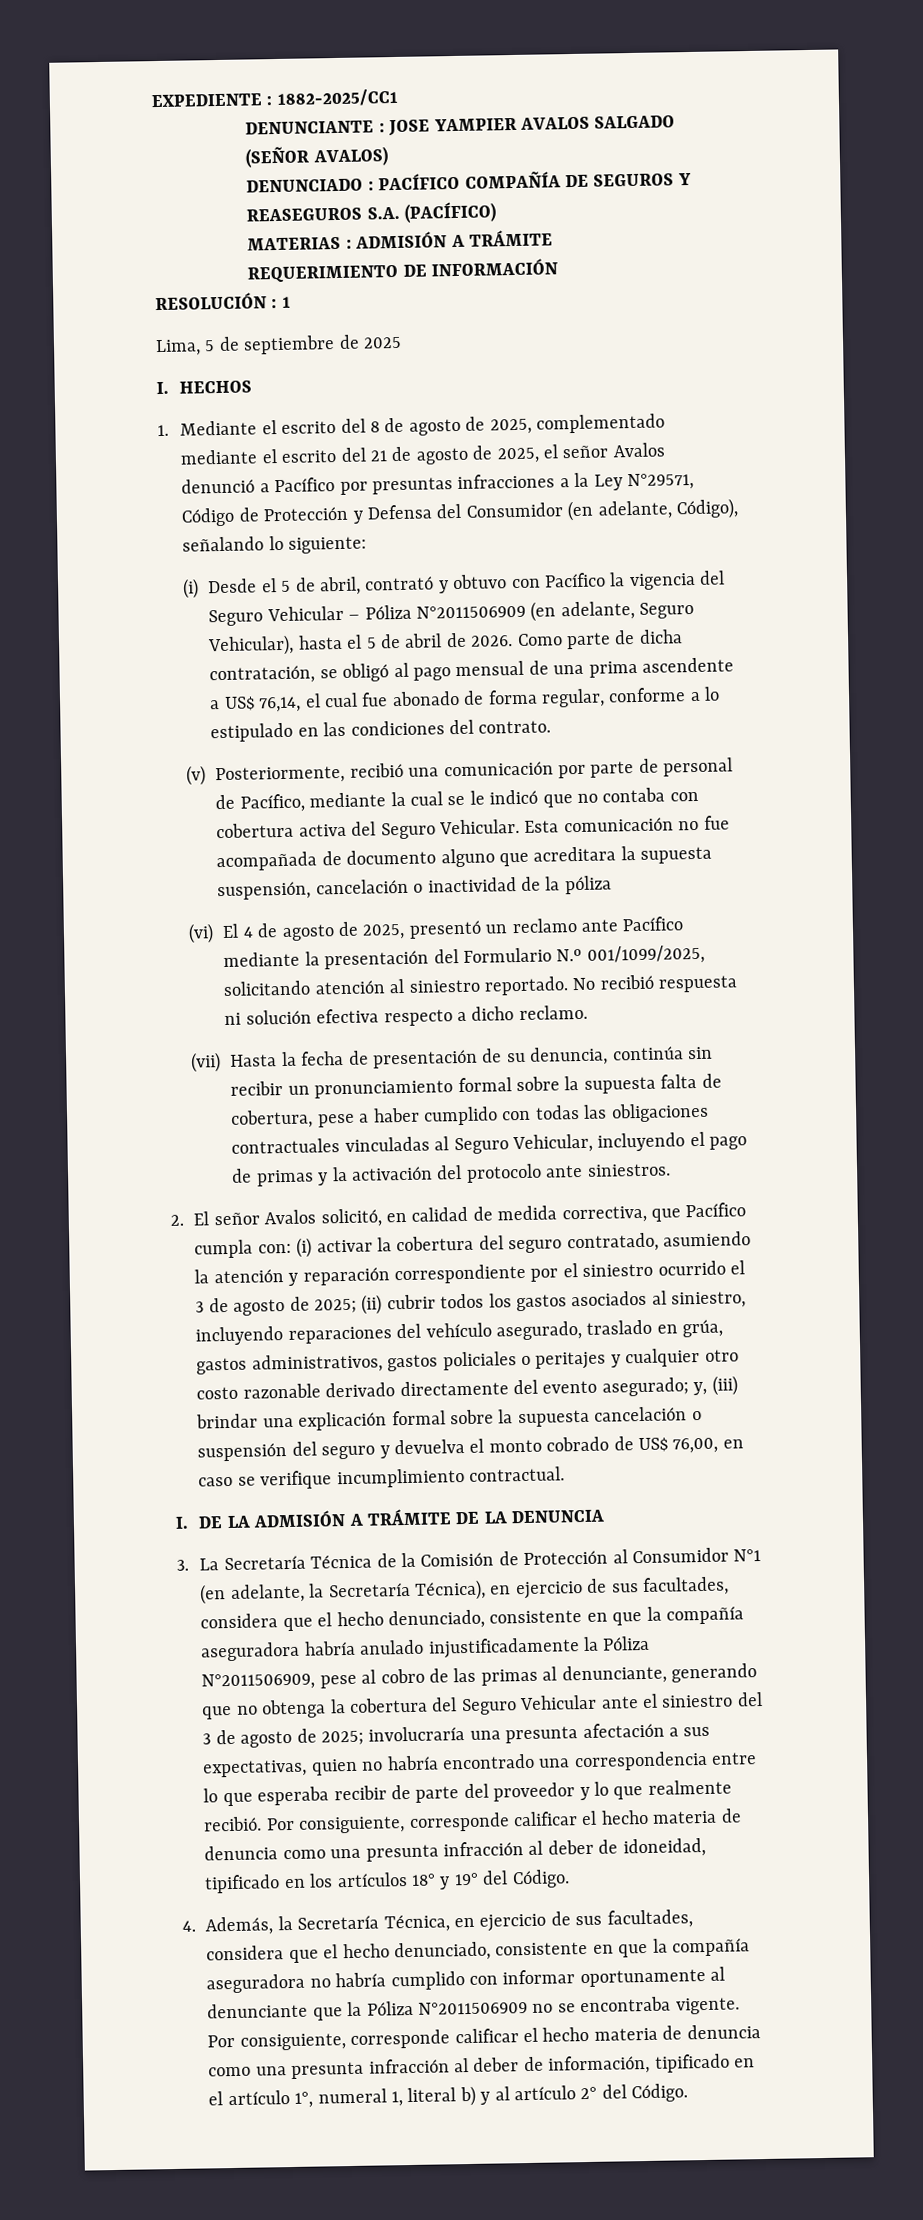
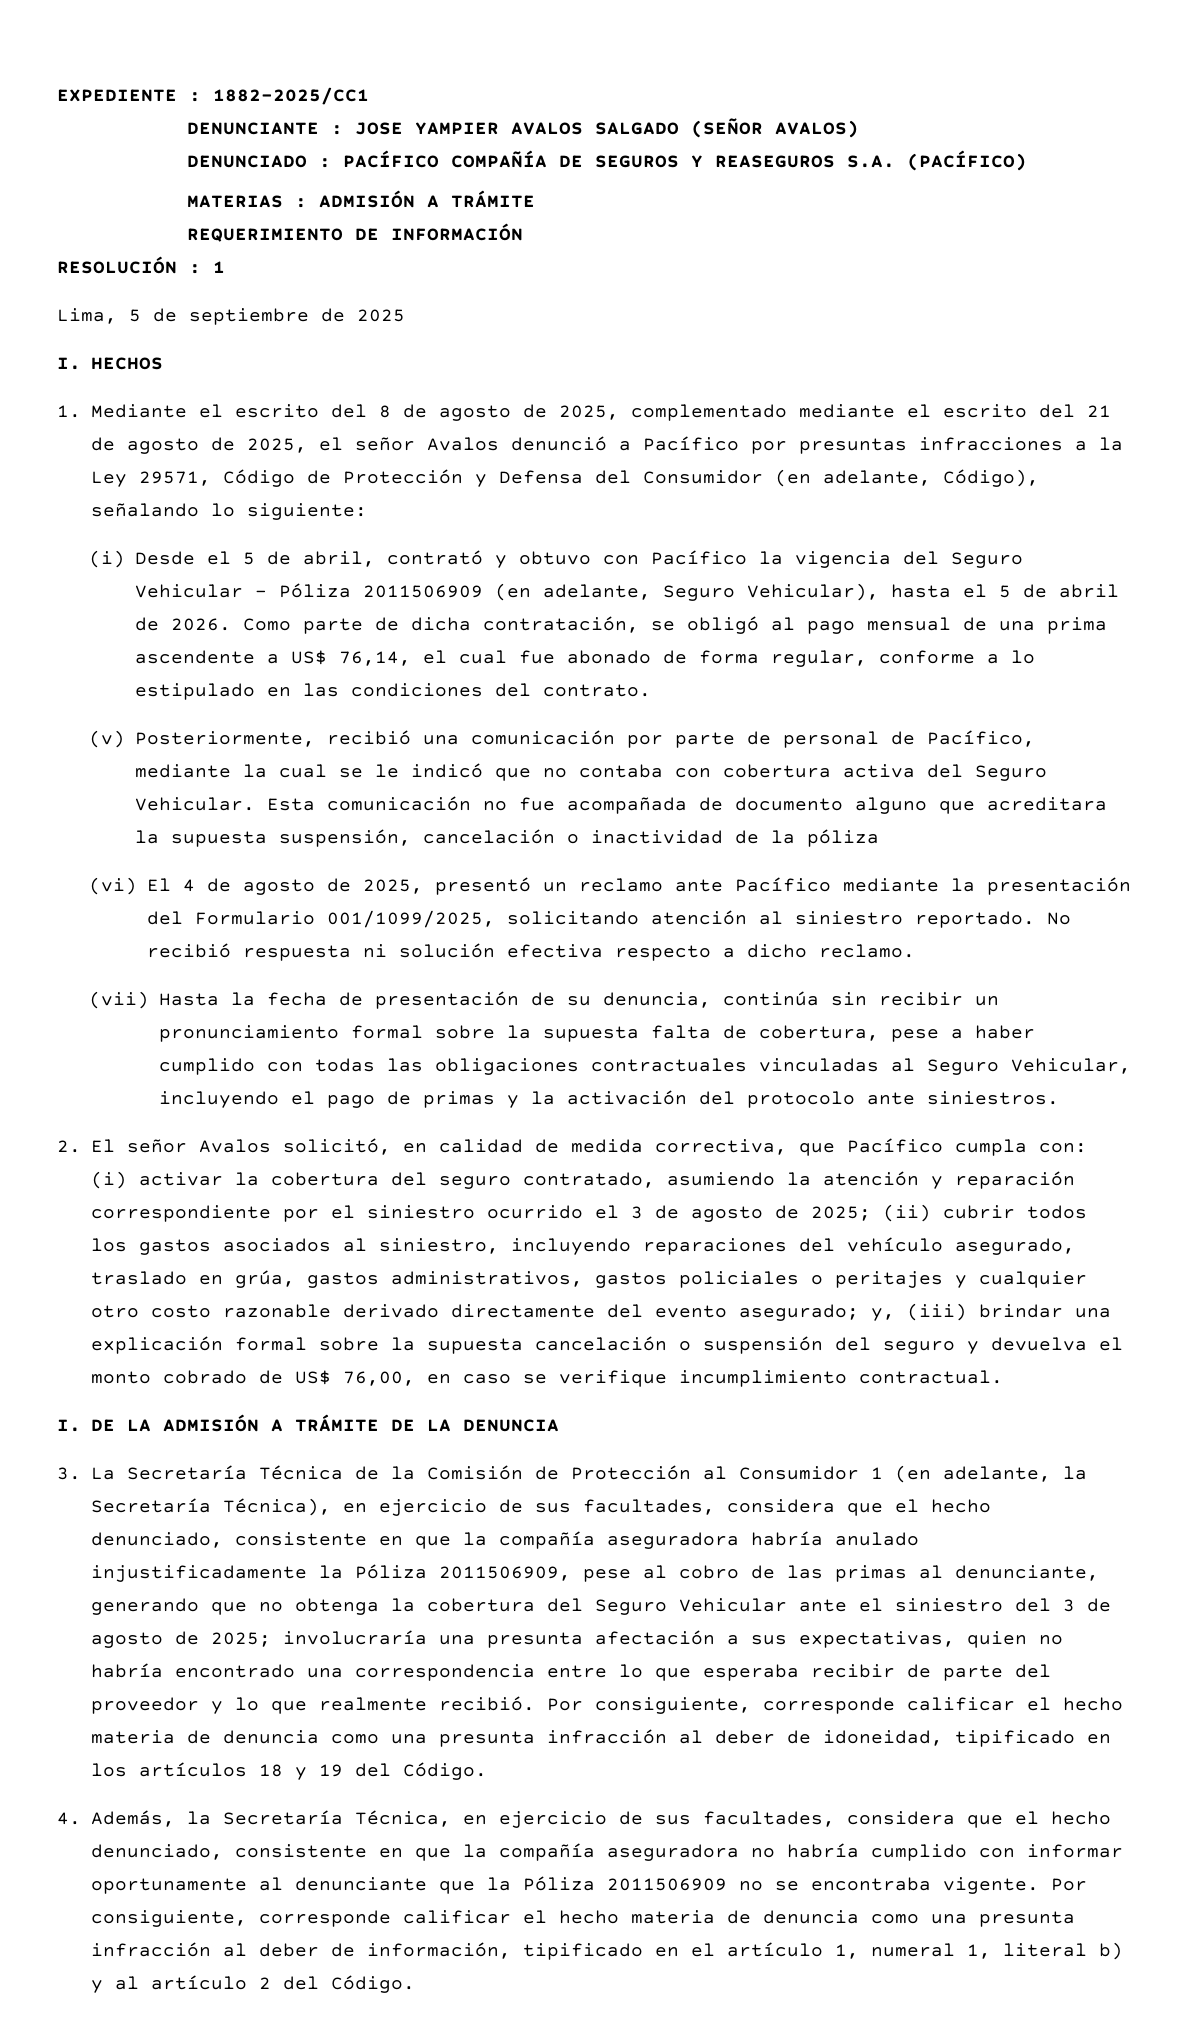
- 1. Mediante el escrito del 8 de agosto de 2025, complementado mediante el escrito del 21 de agosto de 2025, el señor Avalos denunció a Pacífico por presuntas infracciones a la Ley N°29571, Código de Protección y Defensa del Consumidor (en adelante, Código), señalando lo siguiente:
+ 1. Mediante el escrito del 8 de agosto de 2025, complementado mediante el escrito del 21 de agosto de 2025, el señor Avalos denunció a Pacífico por presuntas infracciones a la Ley 29571, Código de Protección y Defensa del Consumidor (en adelante, Código), señalando lo siguiente:
- (i) Desde el 5 de abril, contrató y obtuvo con Pacífico la vigencia del Seguro Vehicular – Póliza N°2011506909 (en adelante, Seguro Vehicular), hasta el 5 de abril de 2026.
+ (i) Desde el 5 de abril, contrató y obtuvo con Pacífico la vigencia del Seguro Vehicular – Póliza 2011506909 (en adelante, Seguro Vehicular), hasta el 5 de abril de 2026.
- (vi) El 4 de agosto de 2025, presentó un reclamo ante Pacífico mediante la presentación del Formulario N.º 001/1099/2025, solicitando atención al siniestro reportado.
+ (vi) El 4 de agosto de 2025, presentó un reclamo ante Pacífico mediante la presentación del Formulario 001/1099/2025, solicitando atención al siniestro reportado.
- 3. La Secretaría Técnica de la Comisión de Protección al Consumidor N°1 (en adelante, la Secretaría Técnica), en ejercicio de sus facultades, considera que el hecho denunciado, consistente en que la compañía aseguradora habría anulado injustificadamente la Póliza N°2011506909, pese al cobro de las primas al denunciante, generando que no obtenga la cobertura del Seguro Vehicular ante el siniestro del 3 de agosto de 2025;
+ 3. La Secretaría Técnica de la Comisión de Protección al Consumidor 1 (en adelante, la Secretaría Técnica), en ejercicio de sus facultades, considera que el hecho denunciado, consistente en que la compañía aseguradora habría anulado injustificadamente la Póliza 2011506909, pese al cobro de las primas al denunciante, generando que no obtenga la cobertura del Seguro Vehicular ante el siniestro del 3 de agosto de 2025;
- Por consiguiente, corresponde calificar el hecho materia de denuncia como una presunta infracción al deber de idoneidad, tipificado en los artículos 18° y 19° del Código.
+ Por consiguiente, corresponde calificar el hecho materia de denuncia como una presunta infracción al deber de idoneidad, tipificado en los artículos 18 y 19 del Código.
- 4. Además, la Secretaría Técnica, en ejercicio de sus facultades, considera que el hecho denunciado, consistente en que la compañía aseguradora no habría cumplido con informar oportunamente al denunciante que la Póliza N°2011506909 no se encontraba vigente.
+ 4. Además, la Secretaría Técnica, en ejercicio de sus facultades, considera que el hecho denunciado, consistente en que la compañía aseguradora no habría cumplido con informar oportunamente al denunciante que la Póliza 2011506909 no se encontraba vigente.
- Por consiguiente, corresponde calificar el hecho materia de denuncia como una presunta infracción al deber de información, tipificado en el artículo 1°, numeral 1, literal b) y al artículo 2° del Código.
+ Por consiguiente, corresponde calificar el hecho materia de denuncia como una presunta infracción al deber de información, tipificado en el artículo 1, numeral 1, literal b) y al artículo 2 del Código.

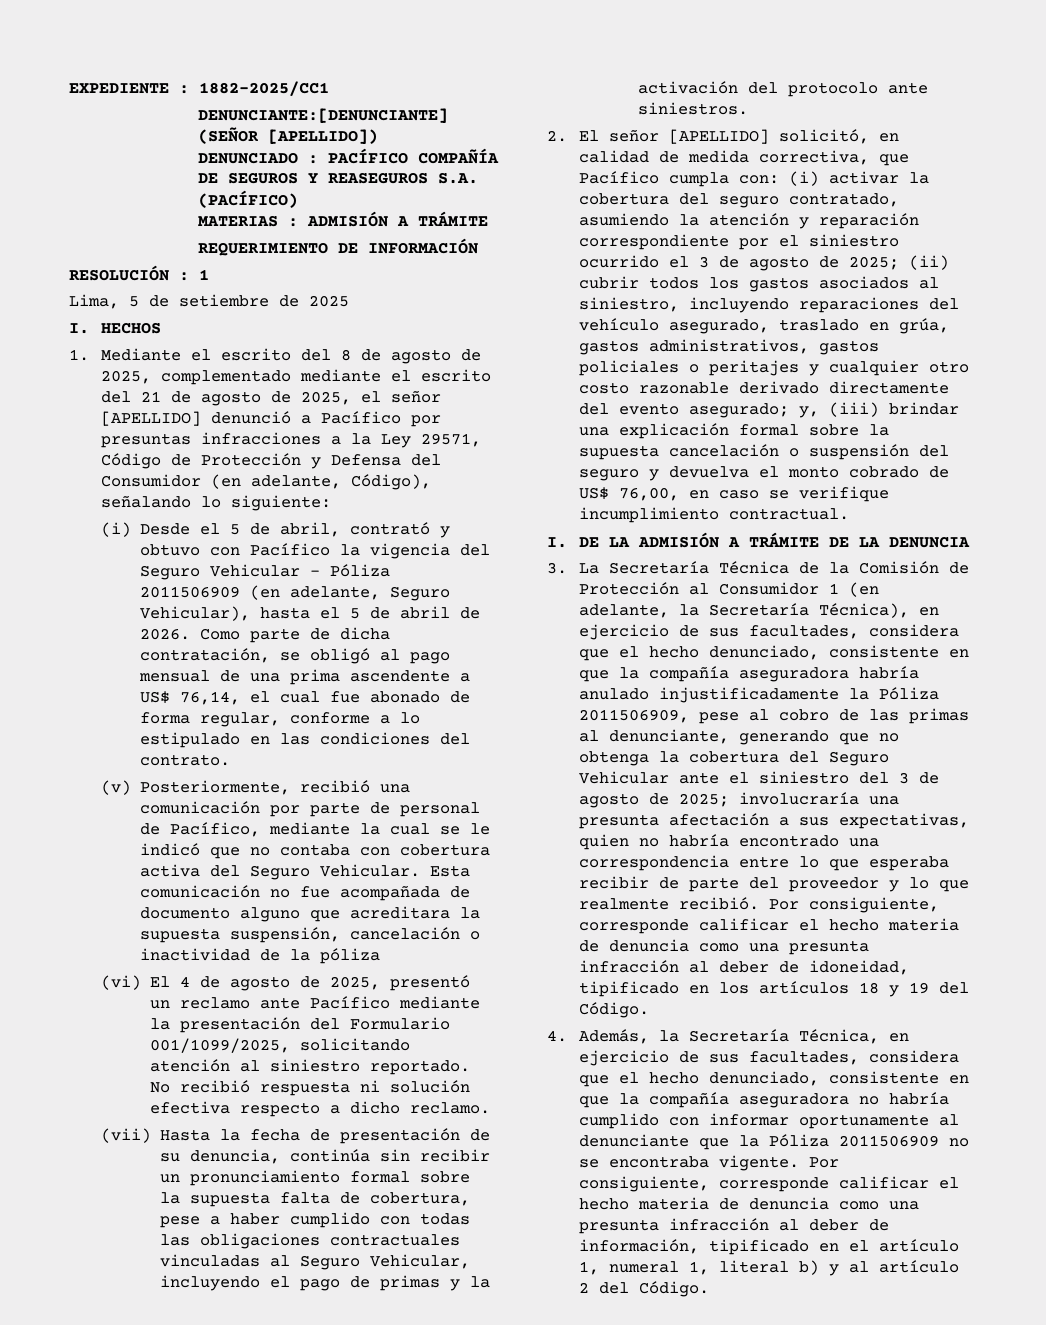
- DENUNCIANTE : JOSE YAMPIER AVALOS SALGADO (SEÑOR AVALOS)
+ DENUNCIANTE:[DENUNCIANTE] (SEÑOR [APELLIDO])
- Lima, 5 de septiembre de 2025
+ Lima, 5 de setiembre de 2025
- 1. Mediante el escrito del 8 de agosto de 2025, complementado mediante el escrito del 21 de agosto de 2025, el señor Avalos denunció a Pacífico por presuntas infracciones a la Ley 29571, Código de Protección y Defensa del Consumidor (en adelante, Código), señalando lo siguiente:
+ 1. Mediante el escrito del 8 de agosto de 2025, complementado mediante el escrito del 21 de agosto de 2025, el señor [APELLIDO] denunció a Pacífico por presuntas infracciones a la Ley 29571, Código de Protección y Defensa del Consumidor (en adelante, Código), señalando lo siguiente:
- 2. El señor Avalos solicitó, en calidad de medida correctiva, que Pacífico cumpla con:
+ 2. El señor [APELLIDO] solicitó, en calidad de medida correctiva, que Pacífico cumpla con:

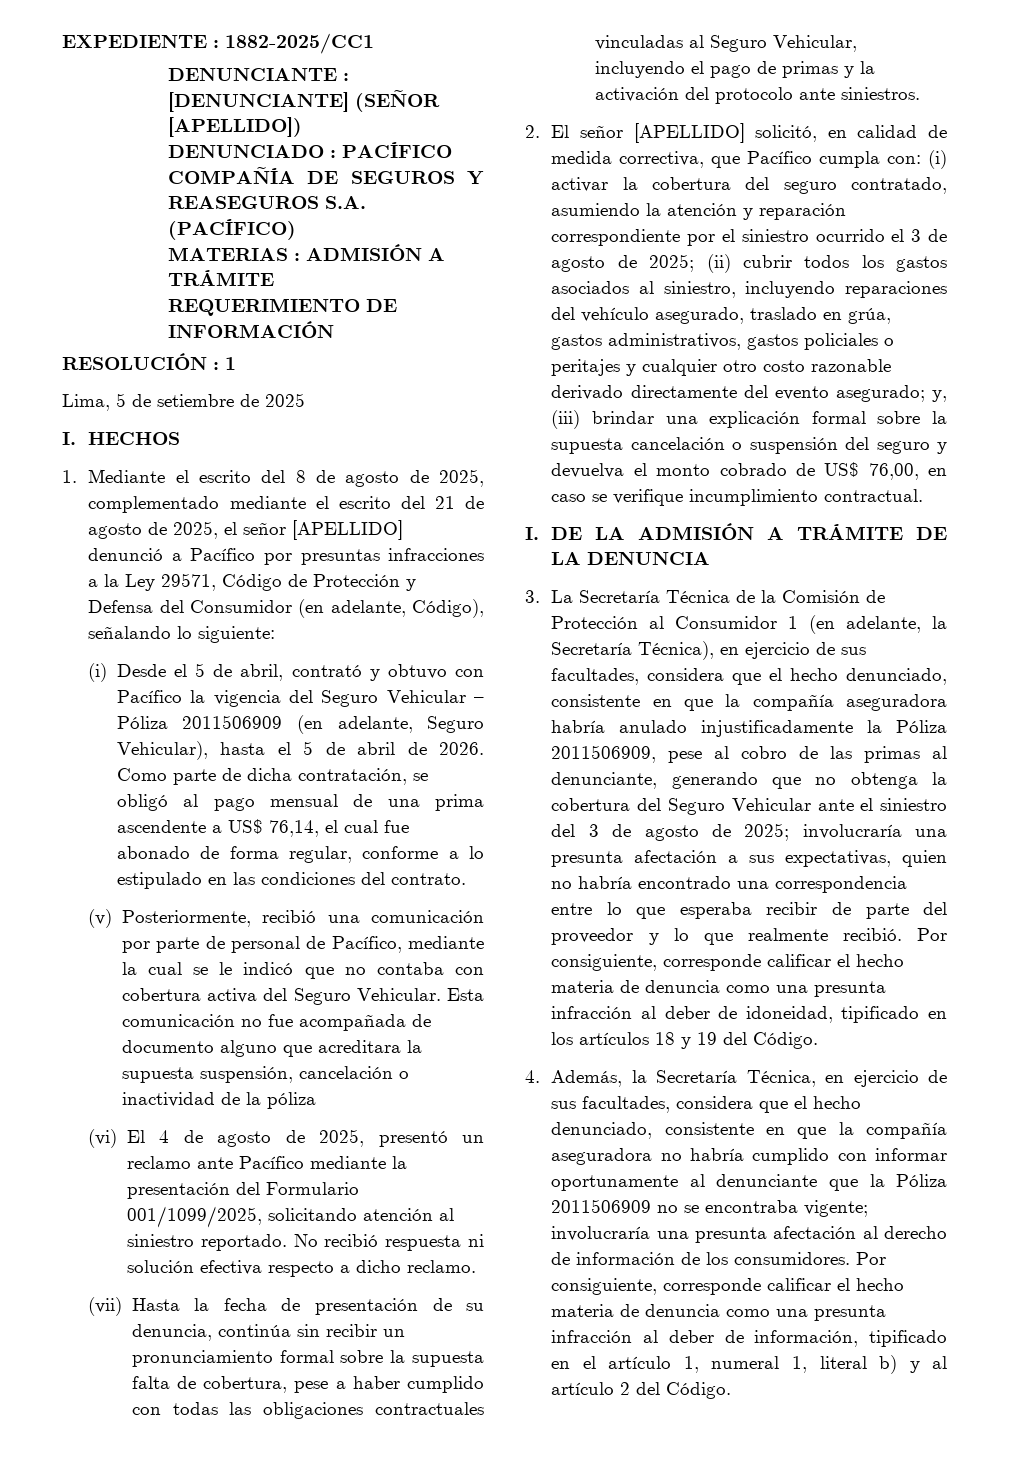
- DENUNCIANTE:[DENUNCIANTE] (SEÑOR [APELLIDO])
+ DENUNCIANTE : [DENUNCIANTE] (SEÑOR [APELLIDO])
- 4. Además, la Secretaría Técnica, en ejercicio de sus facultades, considera que el hecho denunciado, consistente en que la compañía aseguradora no habría cumplido con informar oportunamente al denunciante que la Póliza 2011506909 no se encontraba vigente.
+ 4. Además, la Secretaría Técnica, en ejercicio de sus facultades, considera que el hecho denunciado, consistente en que la compañía aseguradora no habría cumplido con informar oportunamente al denunciante que la Póliza 2011506909 no se encontraba vigente; involucraría una presunta afectación al derecho de información de los consumidores.

